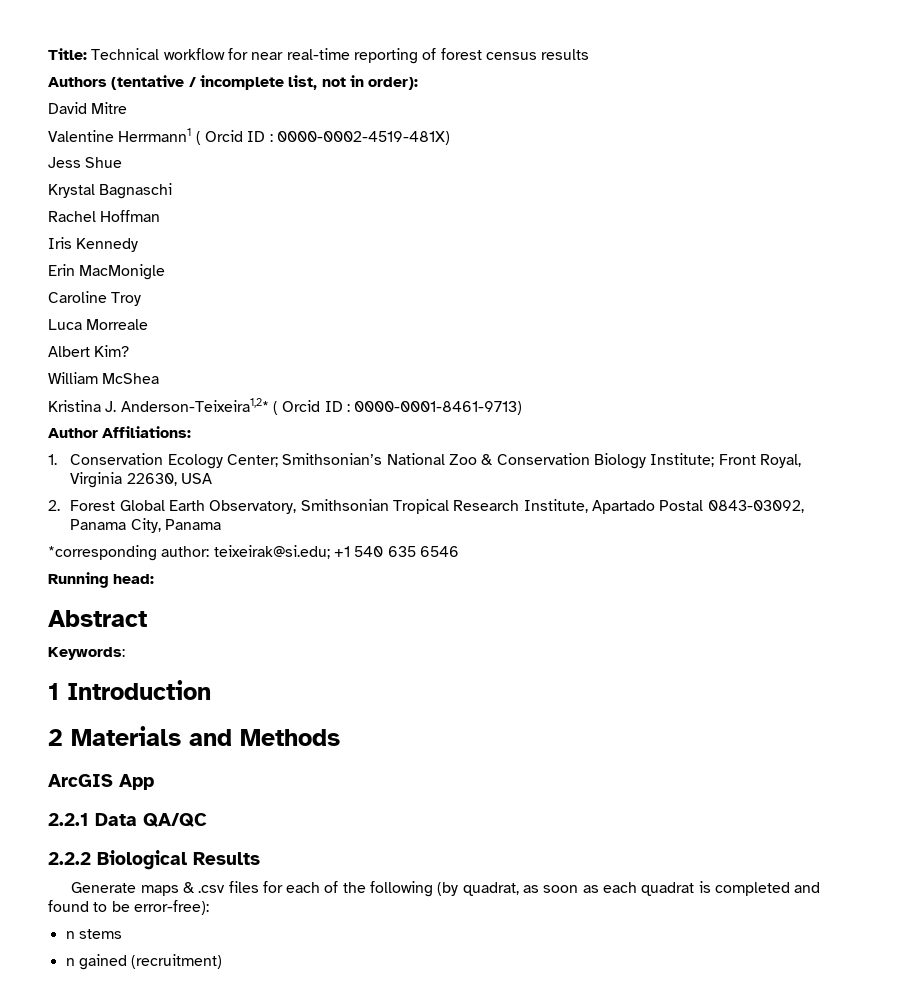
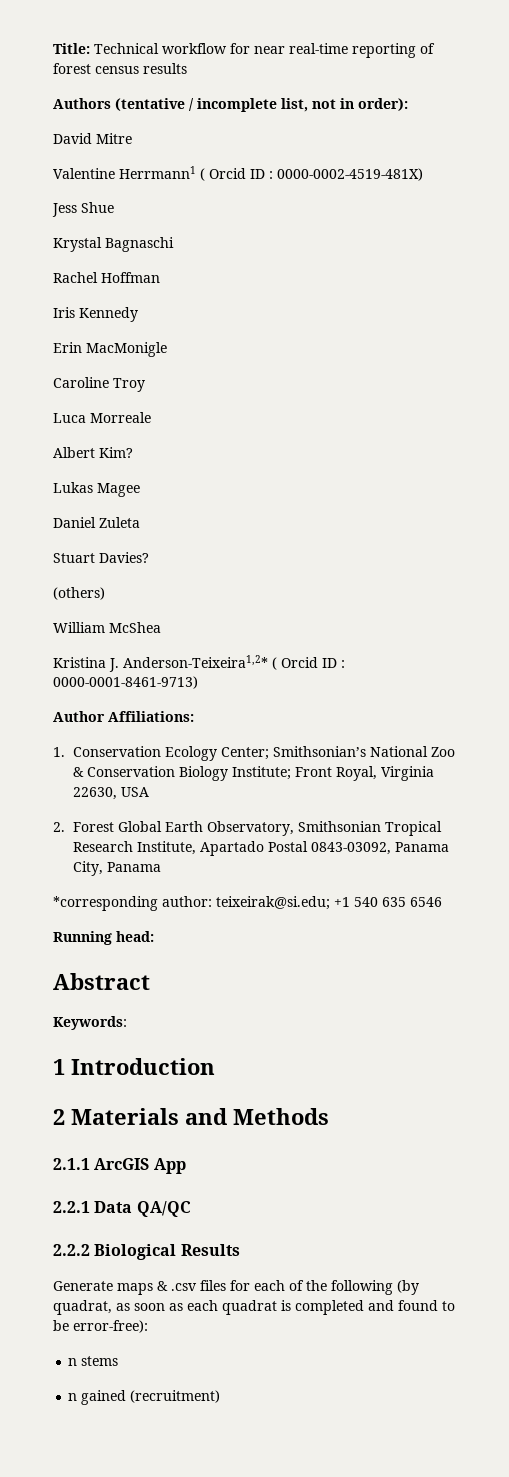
+ Lukas Magee
+ Daniel Zuleta
+ Stuart Davies?
+ (others)
- ArcGIS App
+ 2.1.1 ArcGIS App

